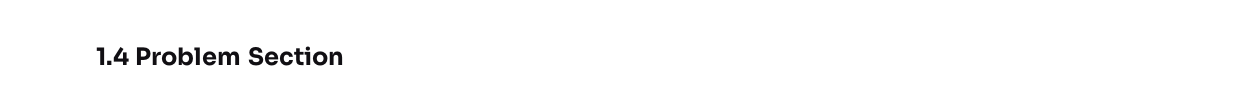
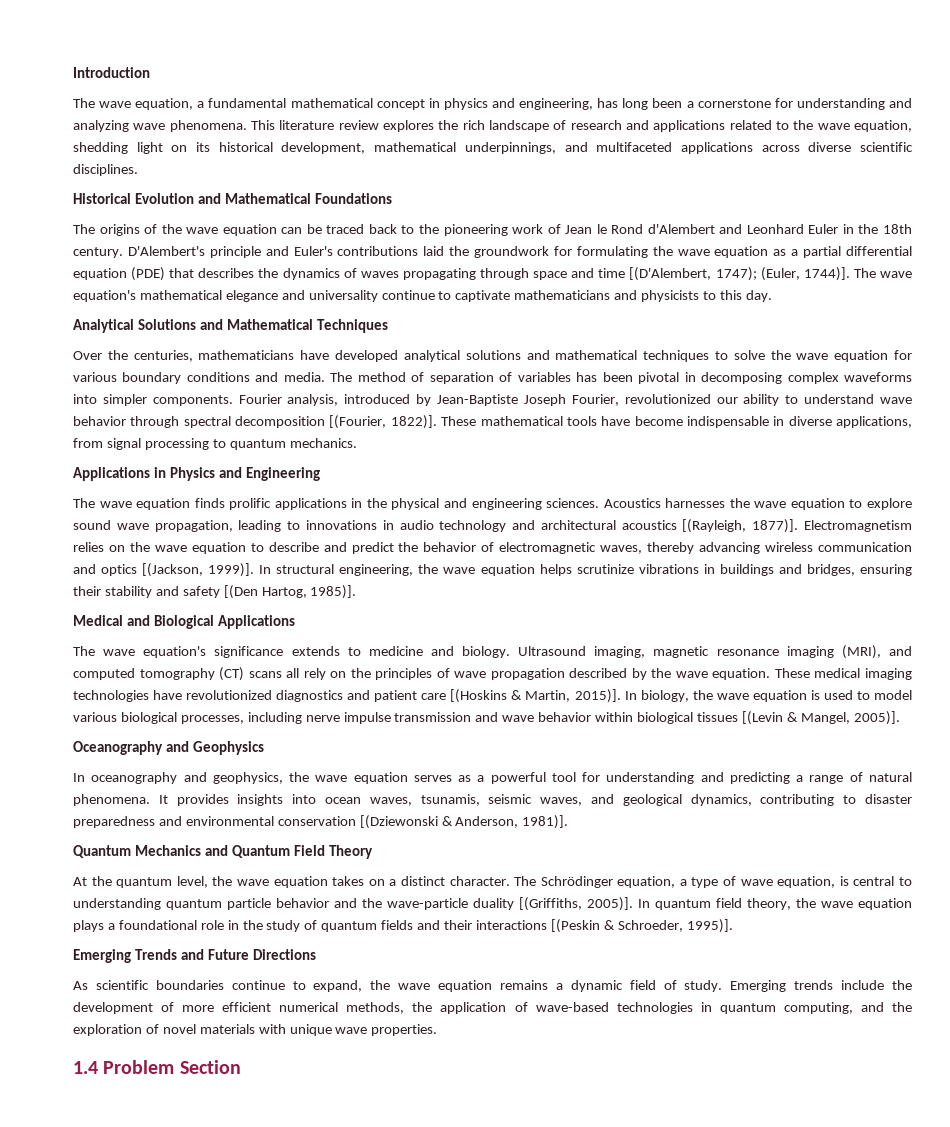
+ Introduction
+ The wave equation, a fundamental mathematical concept in physics and engineering, has long been a cornerstone for understanding and analyzing wave phenomena. This literature review explores the rich landscape of research and applications related to the wave equation, shedding light on its historical development, mathematical underpinnings, and multifaceted applications across diverse scientific disciplines.
+ Historical Evolution and Mathematical Foundations
+ The origins of the wave equation can be traced back to the pioneering work of Jean le Rond d'Alembert and Leonhard Euler in the 18th century. D'Alembert's principle and Euler's contributions laid the groundwork for formulating the wave equation as a partial differential equation (PDE) that describes the dynamics of waves propagating through space and time [(D'Alembert, 1747); (Euler, 1744)]. The wave equation's mathematical elegance and universality continue to captivate mathematicians and physicists to this day.
+ Analytical Solutions and Mathematical Techniques
+ Over the centuries, mathematicians have developed analytical solutions and mathematical techniques to solve the wave equation for various boundary conditions and media. The method of separation of variables has been pivotal in decomposing complex waveforms into simpler components. Fourier analysis, introduced by Jean-Baptiste Joseph Fourier, revolutionized our ability to understand wave behavior through spectral decomposition [(Fourier, 1822)]. These mathematical tools have become indispensable in diverse applications, from signal processing to quantum mechanics.
+ Applications in Physics and Engineering
+ The wave equation finds prolific applications in the physical and engineering sciences. Acoustics harnesses the wave equation to explore sound wave propagation, leading to innovations in audio technology and architectural acoustics [(Rayleigh, 1877)]. Electromagnetism relies on the wave equation to describe and predict the behavior of electromagnetic waves, thereby advancing wireless communication and optics [(Jackson, 1999)]. In structural engineering, the wave equation helps scrutinize vibrations in buildings and bridges, ensuring their stability and safety [(Den Hartog, 1985)].
+ Medical and Biological Applications
+ The wave equation's significance extends to medicine and biology. Ultrasound imaging, magnetic resonance imaging (MRI), and computed tomography (CT) scans all rely on the principles of wave propagation described by the wave equation. These medical imaging technologies have revolutionized diagnostics and patient care [(Hoskins & Martin, 2015)]. In biology, the wave equation is used to model various biological processes, including nerve impulse transmission and wave behavior within biological tissues [(Levin & Mangel, 2005)].
+ Oceanography and Geophysics
+ In oceanography and geophysics, the wave equation serves as a powerful tool for understanding and predicting a range of natural phenomena. It provides insights into ocean waves, tsunamis, seismic waves, and geological dynamics, contributing to disaster preparedness and environmental conservation [(Dziewonski & Anderson, 1981)].
+ Quantum Mechanics and Quantum Field Theory
+ At the quantum level, the wave equation takes on a distinct character. The Schrödinger equation, a type of wave equation, is central to understanding quantum particle behavior and the wave-particle duality [(Griffiths, 2005)]. In quantum field theory, the wave equation plays a foundational role in the study of quantum fields and their interactions [(Peskin & Schroeder, 1995)].
+ Emerging Trends and Future Directions
+ As scientific boundaries continue to expand, the wave equation remains a dynamic field of study. Emerging trends include the development of more efficient numerical methods, the application of wave-based technologies in quantum computing, and the exploration of novel materials with unique wave properties.

